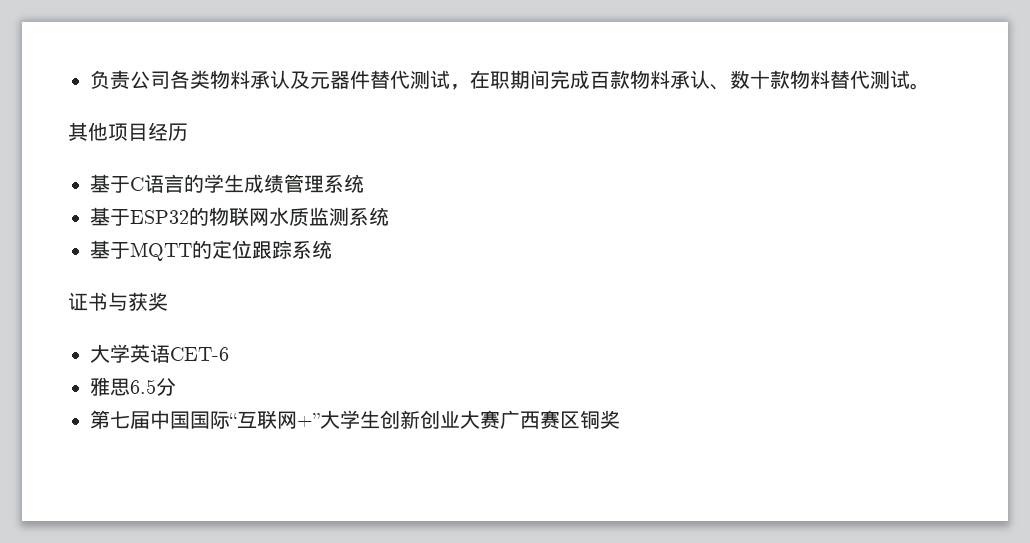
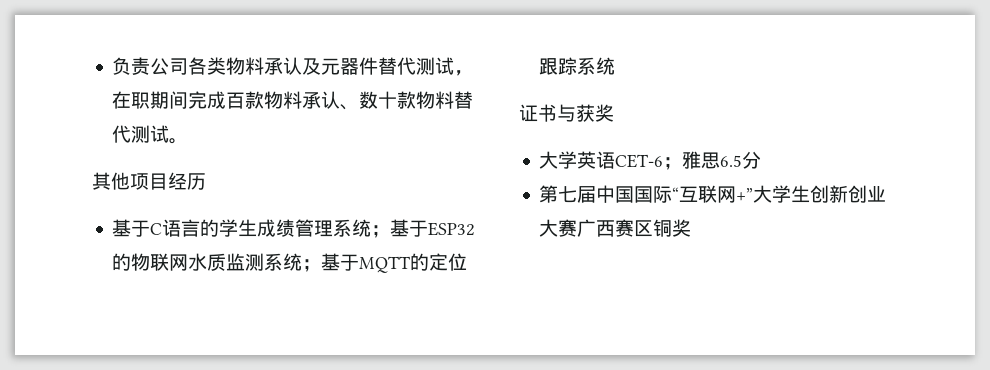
- 基于C语言的学生成绩管理系统
- 基于ESP32的物联网水质监测系统
- 基于MQTT的定位跟踪系统
+ 基于C语言的学生成绩管理系统；基于ESP32的物联网水质监测系统；基于MQTT的定位跟踪系统
- 大学英语CET-6
- 雅思6.5分
+ 大学英语CET-6；雅思6.5分

